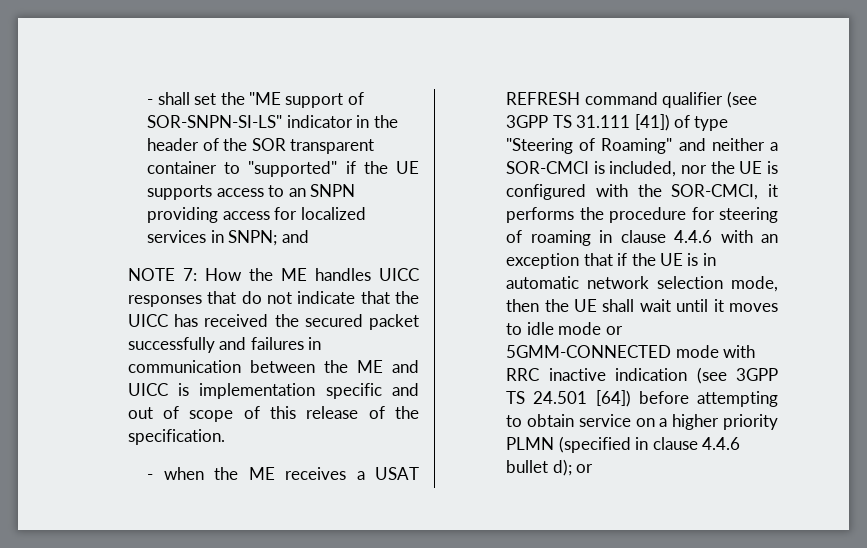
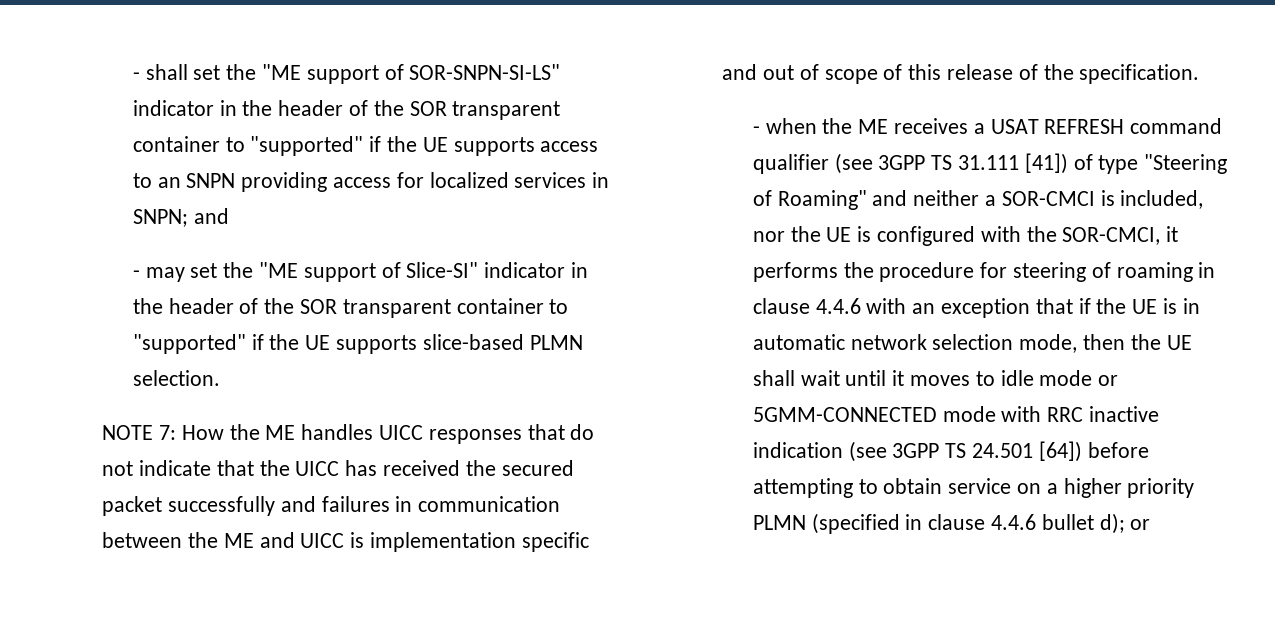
+ - may set the "ME support of Slice-SI" indicator in the header of the SOR transparent container to "supported" if the UE supports slice-based PLMN selection.

